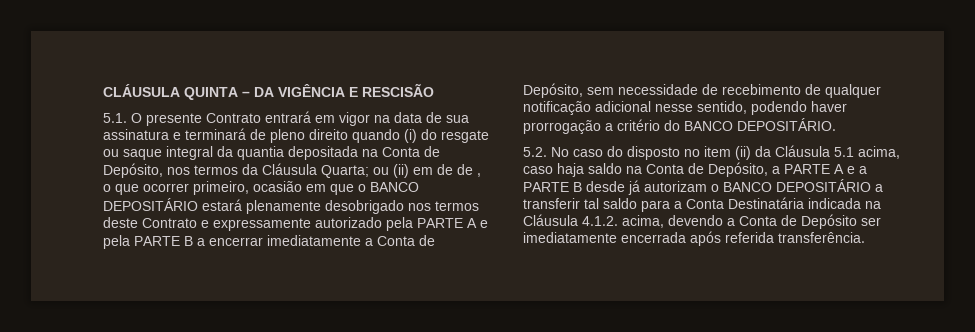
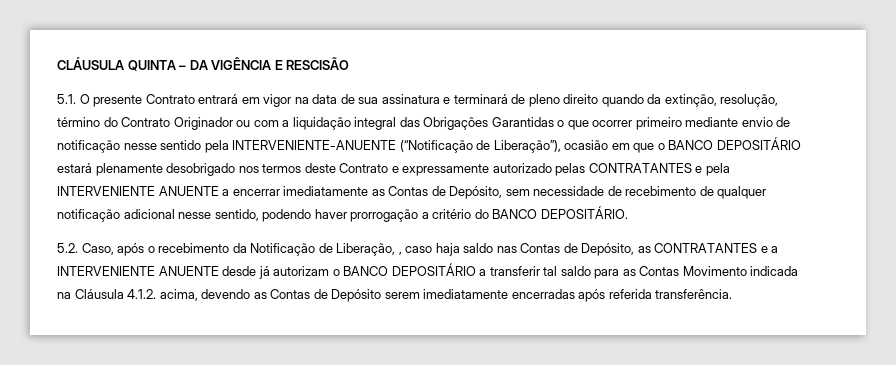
- 5.1. O presente Contrato entrará em vigor na data de sua assinatura e terminará de pleno direito quando (i) do resgate ou saque integral da quantia depositada na Conta de Depósito, nos termos da Cláusula Quarta; ou (ii) em de de , o que ocorrer primeiro, ocasião em que o BANCO DEPOSITÁRIO estará plenamente desobrigado nos termos deste Contrato e expressamente autorizado pela PARTE A e pela PARTE B a encerrar imediatamente a Conta de Depósito, sem necessidade de recebimento de qualquer notificação adicional nesse sentido, podendo haver prorrogação a critério do BANCO DEPOSITÁRIO.
+ 5.1. O presente Contrato entrará em vigor na data de sua assinatura e terminará de pleno direito quando da extinção, resolução, término do Contrato Originador ou com a liquidação integral das Obrigações Garantidas o que ocorrer primeiro mediante envio de notificação nesse sentido pela INTERVENIENTE-ANUENTE (“Notificação de Liberação”), ocasião em que o BANCO DEPOSITÁRIO estará plenamente desobrigado nos termos deste Contrato e expressamente autorizado pelas CONTRATANTES e pela INTERVENIENTE ANUENTE a encerrar imediatamente as Contas de Depósito, sem necessidade de recebimento de qualquer notificação adicional nesse sentido, podendo haver prorrogação a critério do BANCO DEPOSITÁRIO.
- 5.2. No caso do disposto no item (ii) da Cláusula 5.1 acima, caso haja saldo na Conta de Depósito, a PARTE A e a PARTE B desde já autorizam o BANCO DEPOSITÁRIO a transferir tal saldo para a Conta Destinatária indicada na Cláusula 4.1.2. acima, devendo a Conta de Depósito ser imediatamente encerrada após referida transferência.
+ 5.2. Caso, após o recebimento da Notificação de Liberação, , caso haja saldo nas Contas de Depósito, as CONTRATANTES e a INTERVENIENTE ANUENTE desde já autorizam o BANCO DEPOSITÁRIO a transferir tal saldo para as Contas Movimento indicada na Cláusula 4.1.2. acima, devendo as Contas de Depósito serem imediatamente encerradas após referida transferência.

